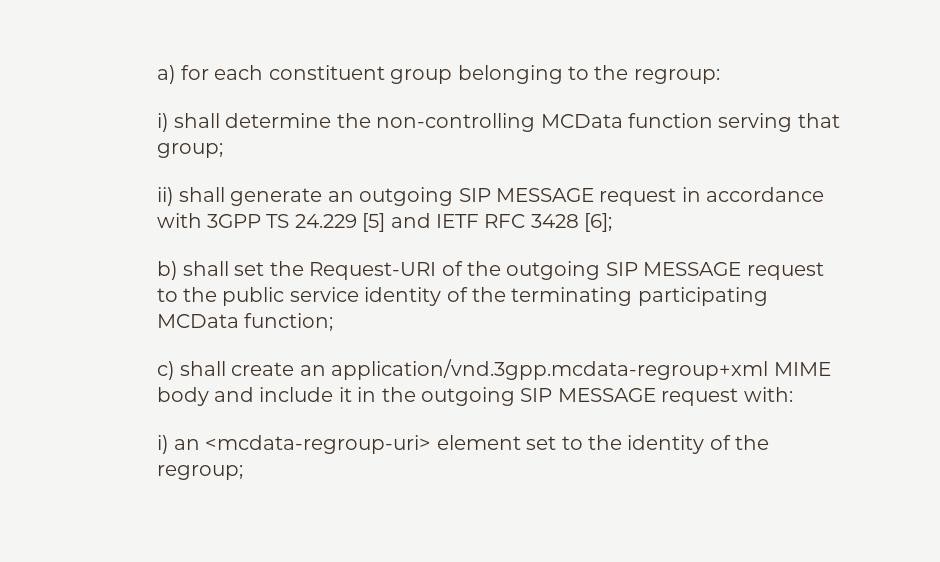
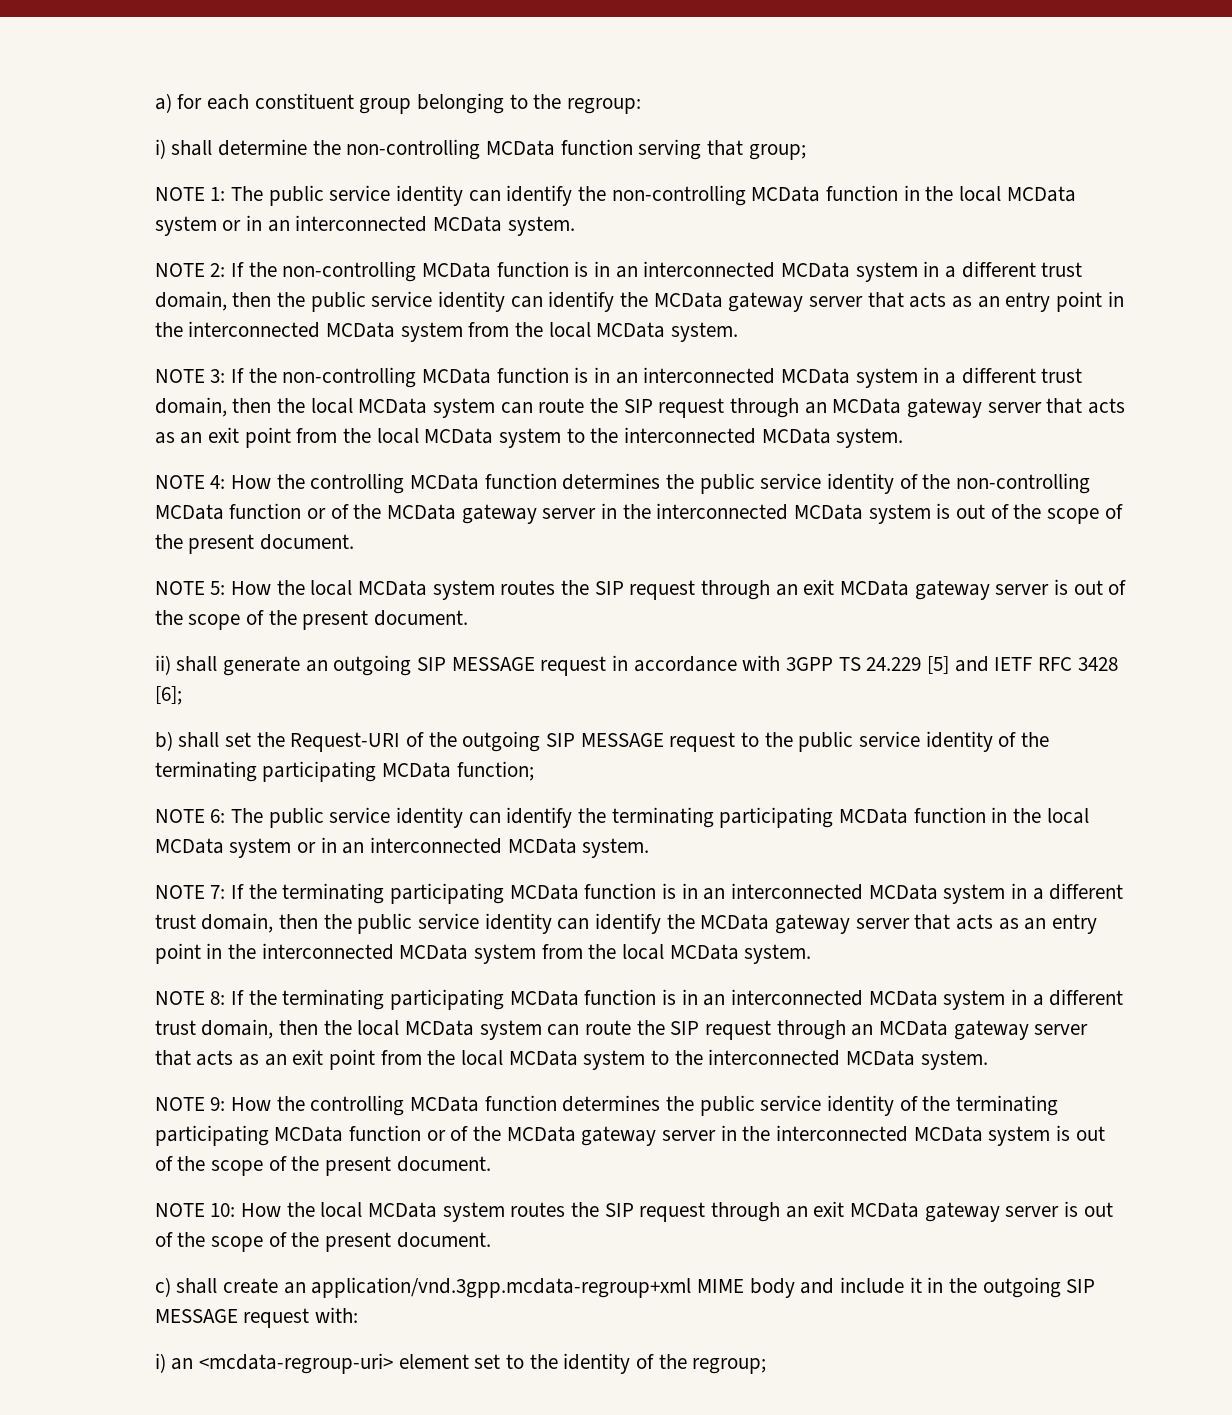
+ NOTE 1: The public service identity can identify the non-controlling MCData function in the local MCData system or in an interconnected MCData system.
+ NOTE 2: If the non-controlling MCData function is in an interconnected MCData system in a different trust domain, then the public service identity can identify the MCData gateway server that acts as an entry point in the interconnected MCData system from the local MCData system.
+ NOTE 3: If the non-controlling MCData function is in an interconnected MCData system in a different trust domain, then the local MCData system can route the SIP request through an MCData gateway server that acts as an exit point from the local MCData system to the interconnected MCData system.
+ NOTE 4: How the controlling MCData function determines the public service identity of the non-controlling MCData function or of the MCData gateway server in the interconnected MCData system is out of the scope of the present document.
+ NOTE 5: How the local MCData system routes the SIP request through an exit MCData gateway server is out of the scope of the present document.
+ NOTE 6: The public service identity can identify the terminating participating MCData function in the local MCData system or in an interconnected MCData system.
+ NOTE 7: If the terminating participating MCData function is in an interconnected MCData system in a different trust domain, then the public service identity can identify the MCData gateway server that acts as an entry point in the interconnected MCData system from the local MCData system.
+ NOTE 8: If the terminating participating MCData function is in an interconnected MCData system in a different trust domain, then the local MCData system can route the SIP request through an MCData gateway server that acts as an exit point from the local MCData system to the interconnected MCData system.
+ NOTE 9: How the controlling MCData function determines the public service identity of the terminating participating MCData function or of the MCData gateway server in the interconnected MCData system is out of the scope of the present document.
+ NOTE 10: How the local MCData system routes the SIP request through an exit MCData gateway server is out of the scope of the present document.

